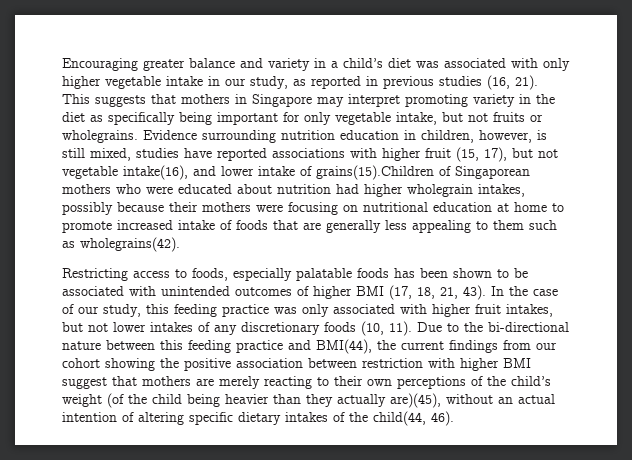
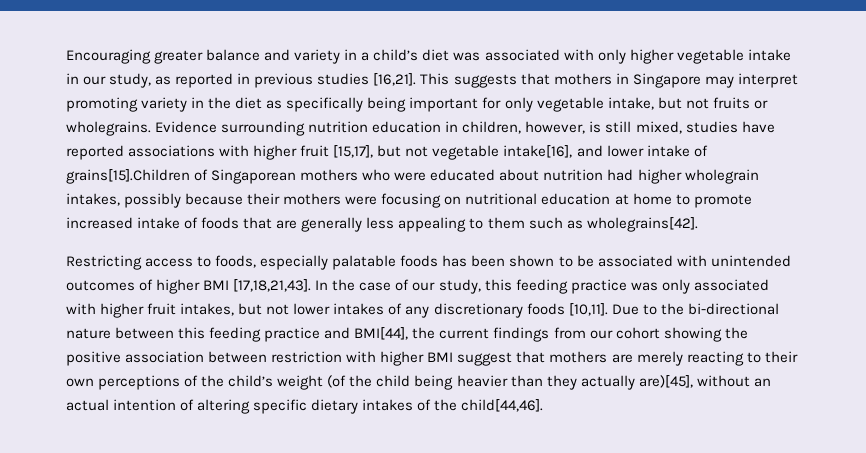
- Encouraging greater balance and variety in a child’s diet was associated with only higher vegetable intake in our study, as reported in previous studies (16, 21).
+ Encouraging greater balance and variety in a child’s diet was associated with only higher vegetable intake in our study, as reported in previous studies [16,21].
- Evidence surrounding nutrition education in children, however, is still mixed, studies have reported associations with higher fruit (15, 17), but not vegetable intake(16), and lower intake of grains(15).Children of Singaporean mothers who were educated about nutrition had higher wholegrain intakes, possibly because their mothers were focusing on nutritional education at home to promote increased intake of foods that are generally less appealing to them such as wholegrains(42).
+ Evidence surrounding nutrition education in children, however, is still mixed, studies have reported associations with higher fruit [15,17], but not vegetable intake[16], and lower intake of grains[15].Children of Singaporean mothers who were educated about nutrition had higher wholegrain intakes, possibly because their mothers were focusing on nutritional education at home to promote increased intake of foods that are generally less appealing to them such as wholegrains[42].
- Restricting access to foods, especially palatable foods has been shown to be associated with unintended outcomes of higher BMI (17, 18, 21, 43).
+ Restricting access to foods, especially palatable foods has been shown to be associated with unintended outcomes of higher BMI [17,18,21,43].
- In the case of our study, this feeding practice was only associated with higher fruit intakes, but not lower intakes of any discretionary foods (10, 11).
+ In the case of our study, this feeding practice was only associated with higher fruit intakes, but not lower intakes of any discretionary foods [10,11].
- Due to the bi-directional nature between this feeding practice and BMI(44), the current findings from our cohort showing the positive association between restriction with higher BMI suggest that mothers are merely reacting to their own perceptions of the child’s weight (of the child being heavier than they actually are)(45), without an actual intention of altering specific dietary intakes of the child(44, 46).
+ Due to the bi-directional nature between this feeding practice and BMI[44], the current findings from our cohort showing the positive association between restriction with higher BMI suggest that mothers are merely reacting to their own perceptions of the child’s weight (of the child being heavier than they actually are)[45], without an actual intention of altering specific dietary intakes of the child[44,46].

